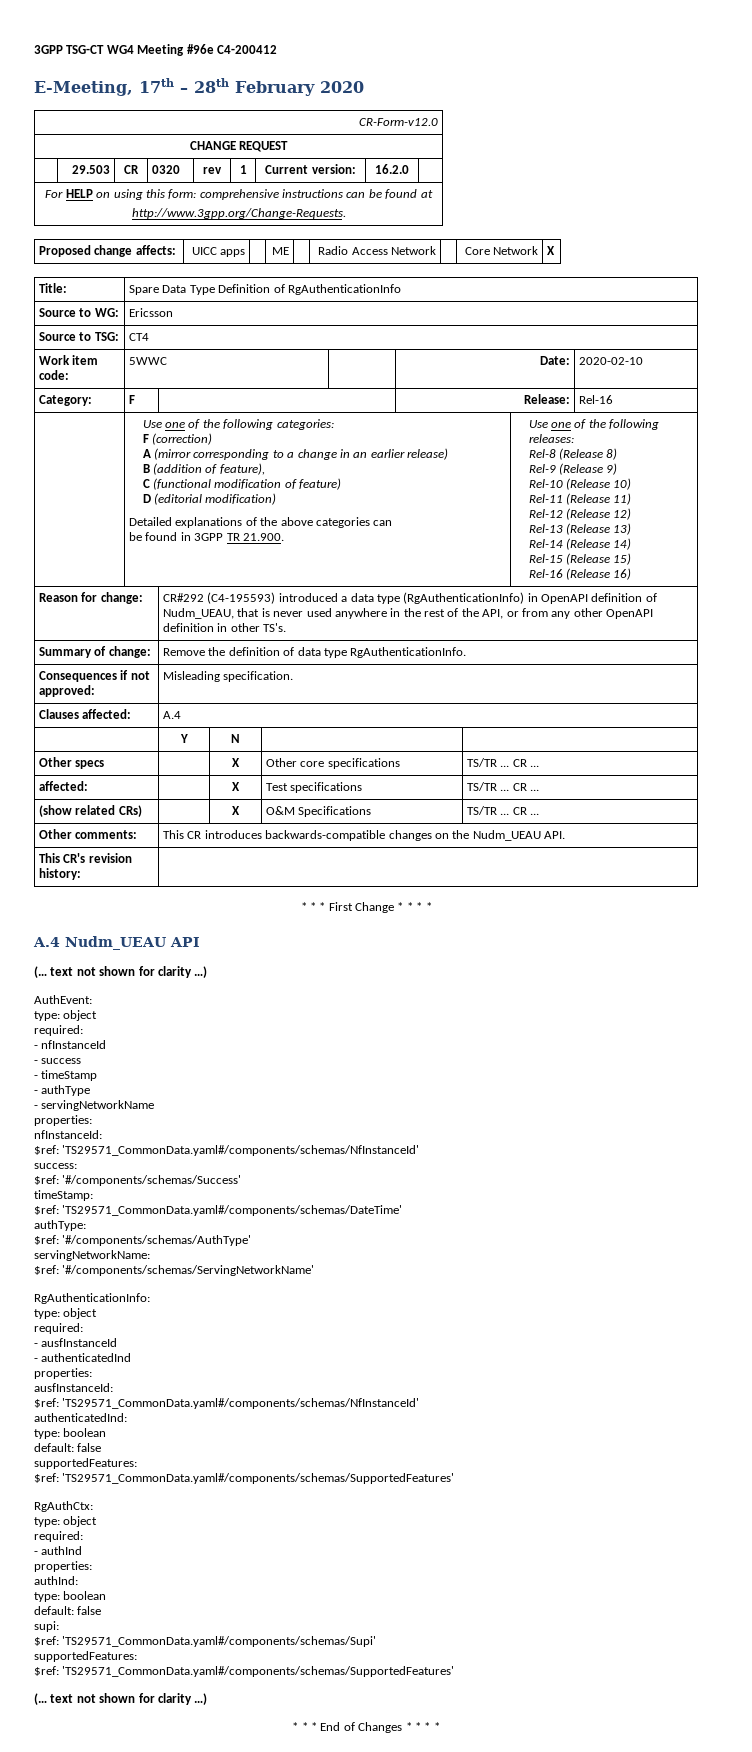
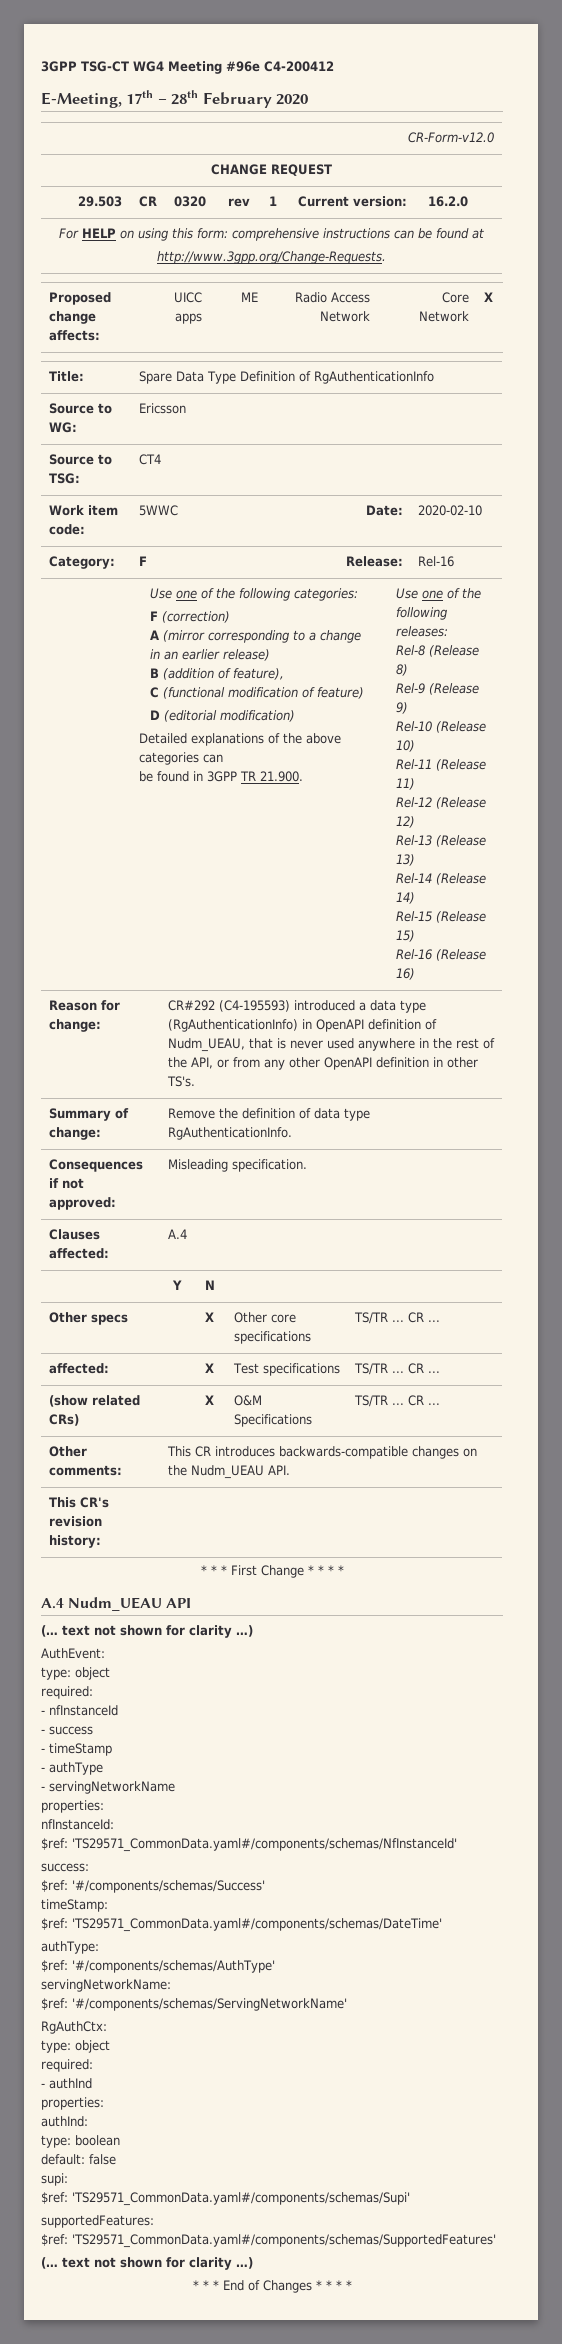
- RgAuthenticationInfo:
- type: object
- required:
- - ausfInstanceId
- - authenticatedInd
- properties:
- ausfInstanceId:
- $ref: 'TS29571_CommonData.yaml#/components/schemas/NfInstanceId'
- authenticatedInd:
- type: boolean
- default: false
- supportedFeatures:
- $ref: 'TS29571_CommonData.yaml#/components/schemas/SupportedFeatures'

